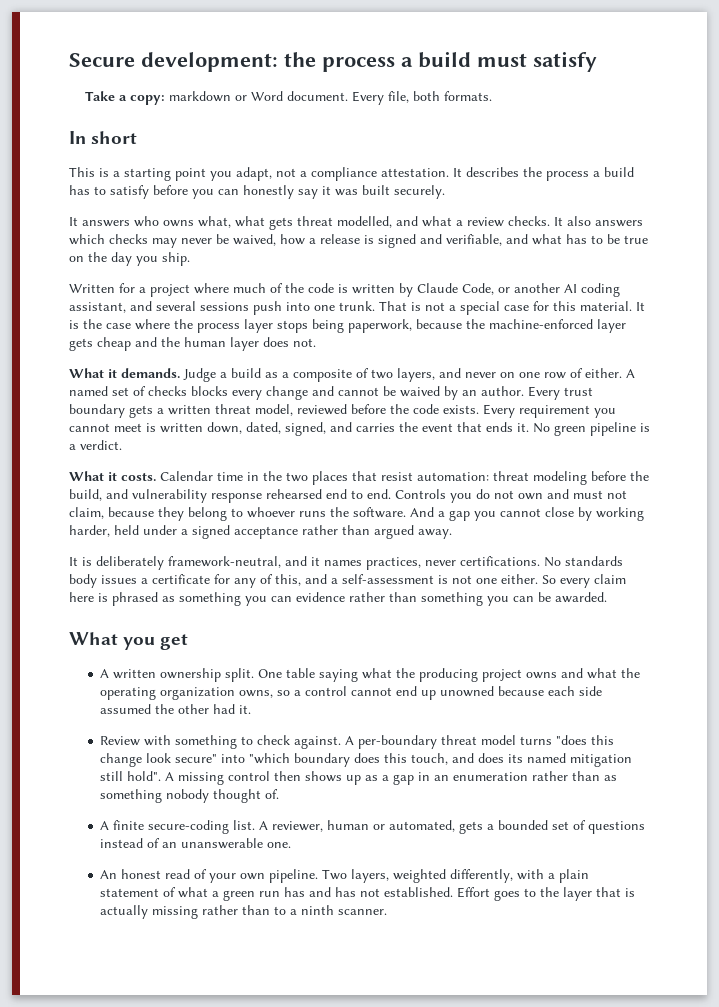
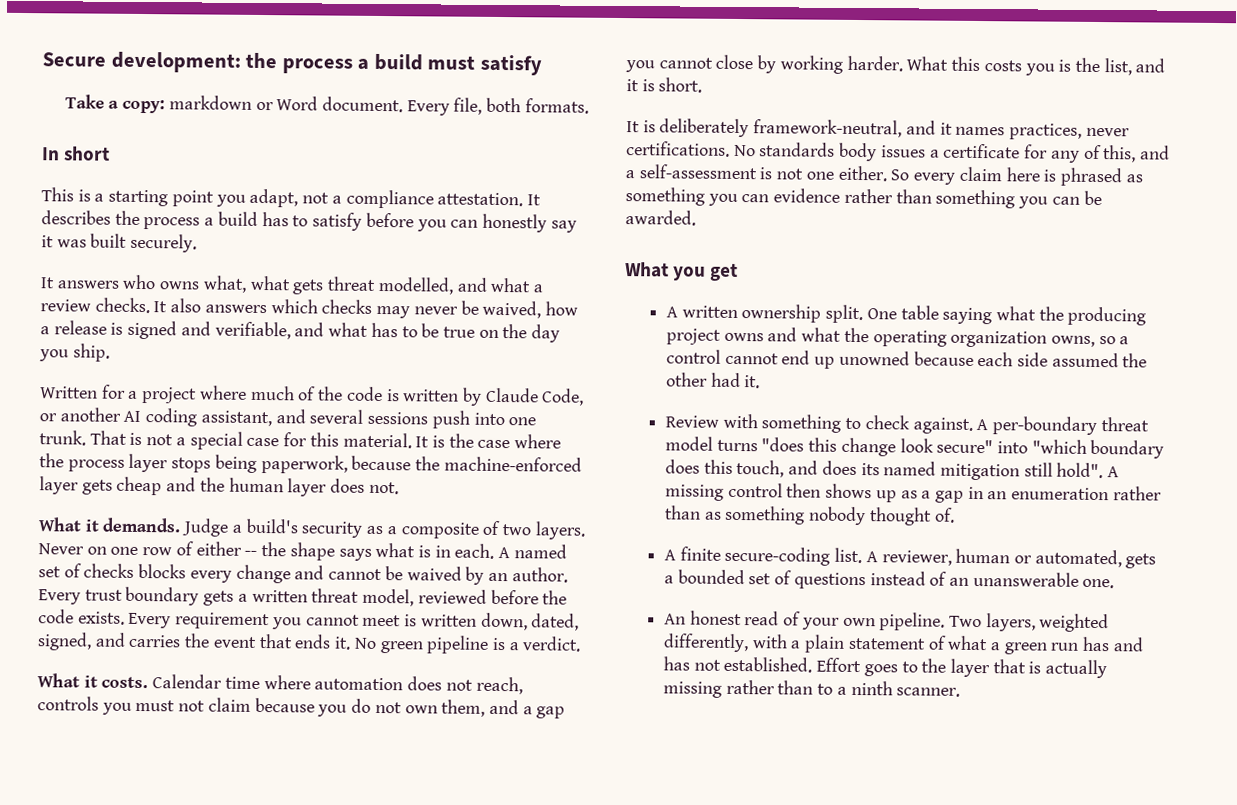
- Judge a build as a composite of two layers, and never on one row of either.
+ Judge a build's security as a composite of two layers. Never on one row of either -- the shape says what is in each.
- Calendar time in the two places that resist automation: threat modeling before the build, and vulnerability response rehearsed end to end. Controls you do not own and must not claim, because they belong to whoever runs the software. And a gap you cannot close by working harder, held under a signed acceptance rather than argued away.
+ Calendar time where automation does not reach, controls you must not claim because you do not own them, and a gap you cannot close by working harder. What this costs you is the list, and it is short.

